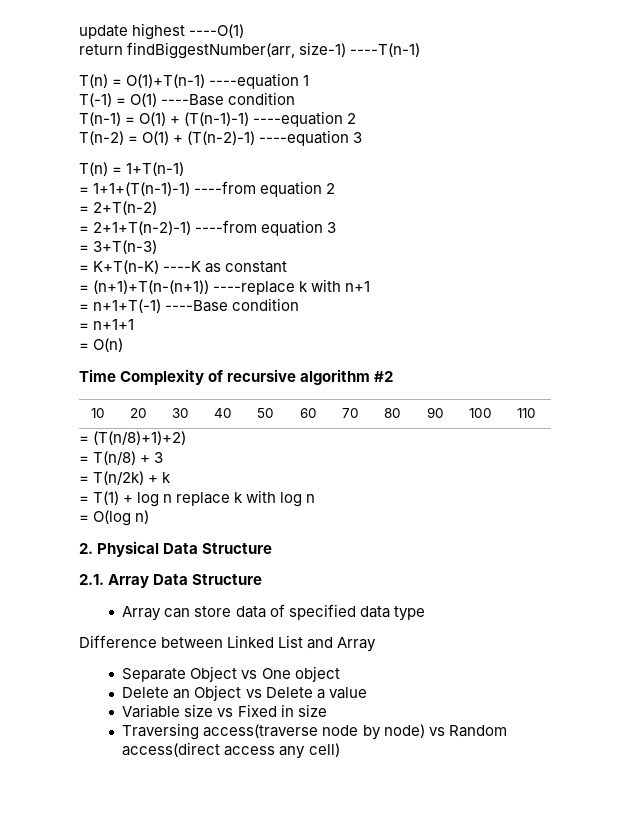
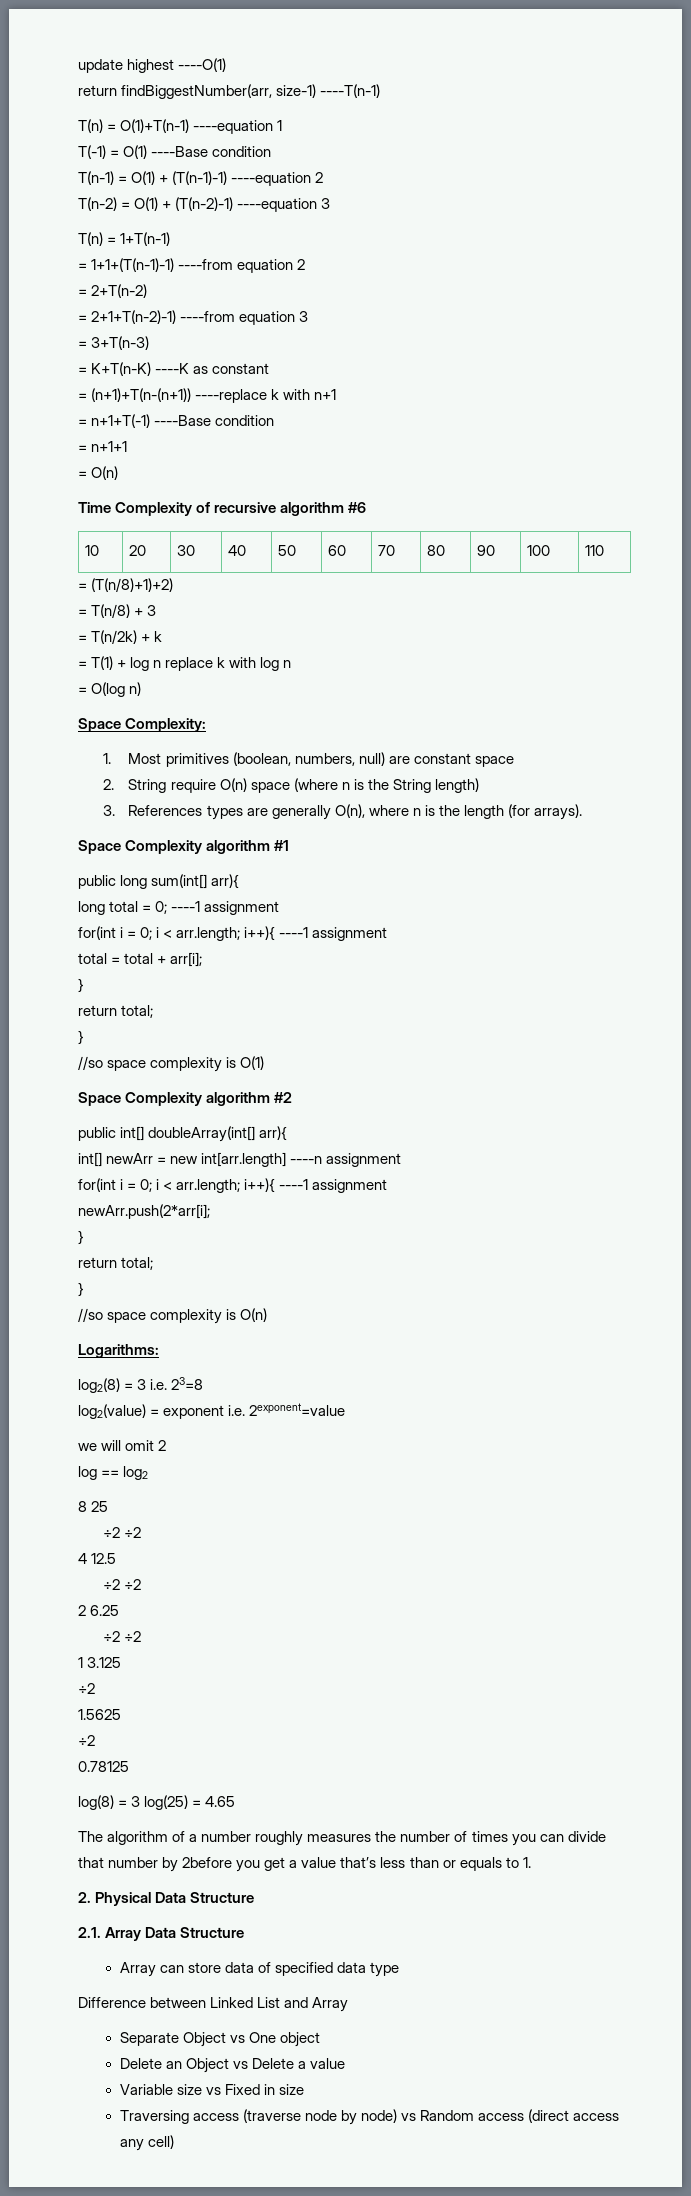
- Time Complexity of recursive algorithm #2
+ Time Complexity of recursive algorithm #6
+ Space Complexity:
+ 1. Most primitives (boolean, numbers, null) are constant space
+ 2. String require O(n) space (where n is the String length)
+ 3. References types are generally O(n), where n is the length (for arrays).
+ Space Complexity algorithm #1
+ public long sum(int[] arr){
+ long total = 0; ----1 assignment
+ for(int i = 0; i < arr.length; i++){ ----1 assignment
+ total = total + arr[i];
+ }
+ return total;
+ }
+ //so space complexity is O(1)
+ Space Complexity algorithm #2
+ public int[] doubleArray(int[] arr){
+ int[] newArr = new int[arr.length] ----n assignment
+ for(int i = 0; i < arr.length; i++){ ----1 assignment
+ newArr.push(2*arr[i];
+ }
+ return total;
+ }
+ //so space complexity is O(n)
+ Logarithms:
+ log2(8) = 3 i.e. 23=8
+ log2(value) = exponent i.e. 2exponent=value
+ we will omit 2
+ log == log2
+ 8 25
+ ÷2 ÷2
+ 4 12.5
+ ÷2 ÷2
+ 2 6.25
+ ÷2 ÷2
+ 1 3.125
+ ÷2
+ 1.5625
+ ÷2
+ 0.78125
+ log(8) = 3 log(25) = 4.65
+ The algorithm of a number roughly measures the number of times you can divide that number by 2before you get a value that’s less than or equals to 1.
- Traversing access(traverse node by node) vs Random access(direct access any cell)
+ Traversing access (traverse node by node) vs Random access (direct access any cell)

